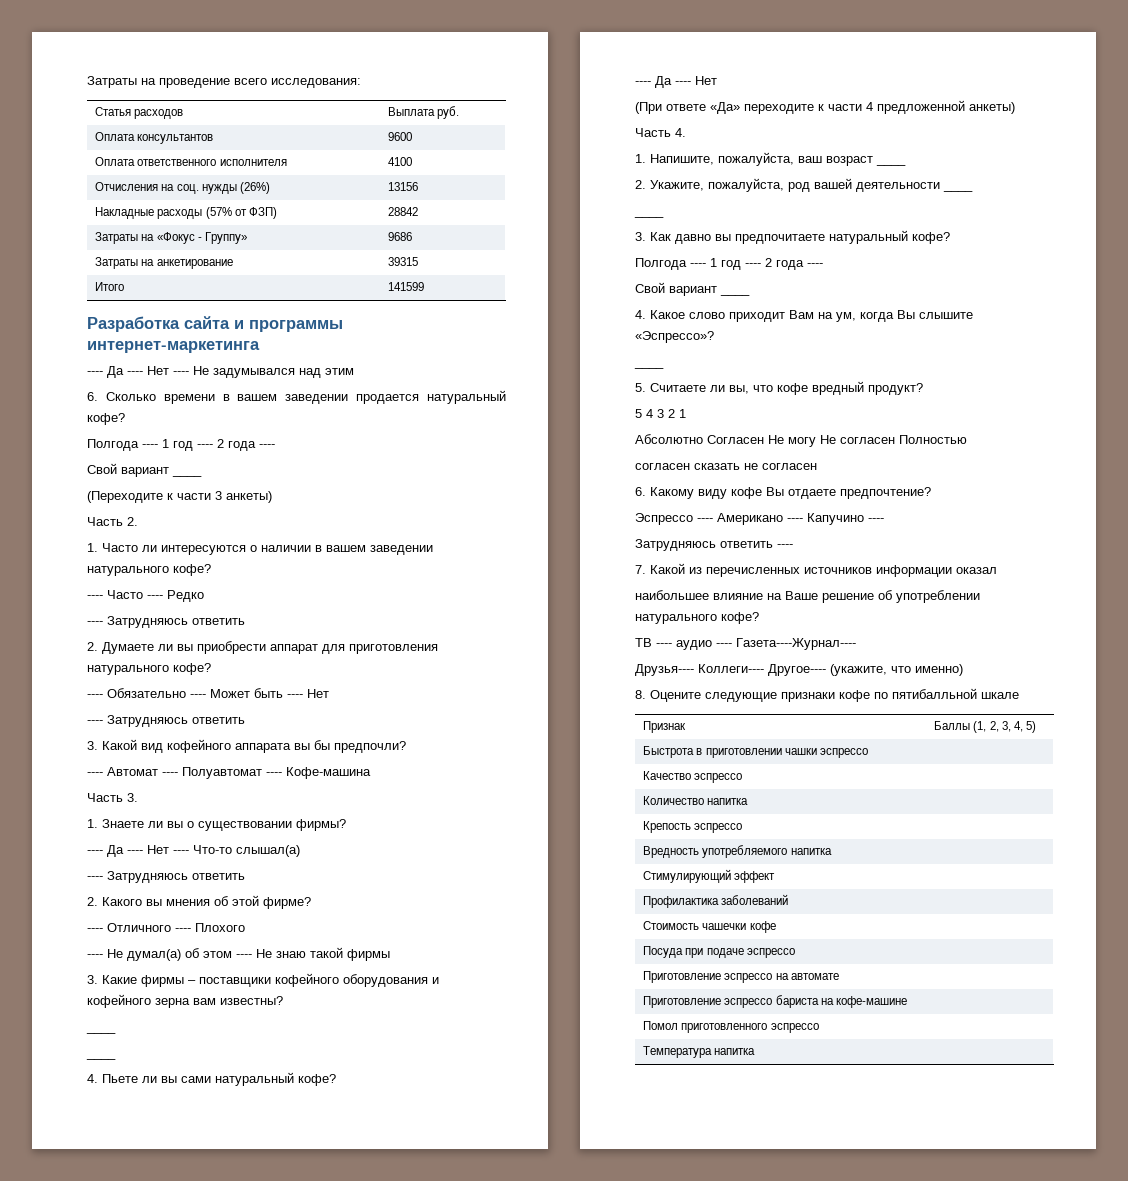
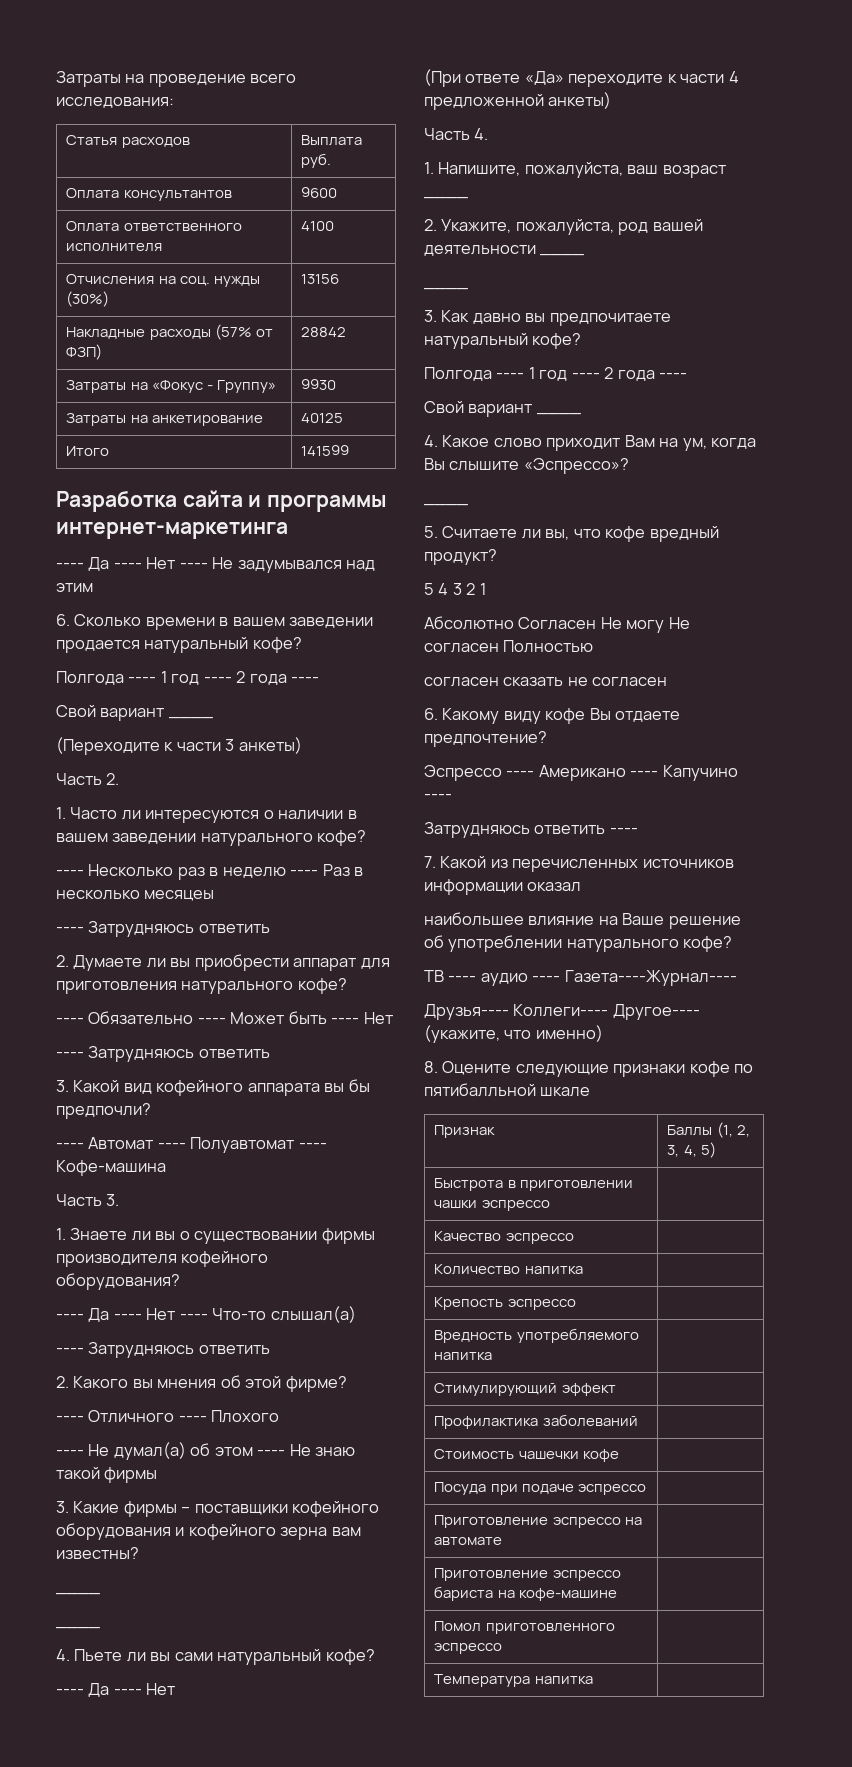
- Отчисления на соц. нужды (26%) | 13156
+ Отчисления на соц. нужды (30%) | 13156
- Затраты на «Фокус - Группу» | 9686
+ Затраты на «Фокус - Группу» | 9930
- Затраты на анкетирование | 39315
+ Затраты на анкетирование | 40125
- ---- Часто ---- Редко
+ ---- Несколько раз в неделю ---- Раз в несколько месяцеы
- 1. Знаете ли вы о существовании фирмы?
+ 1. Знаете ли вы о существовании фирмы производителя кофейного оборудования?

